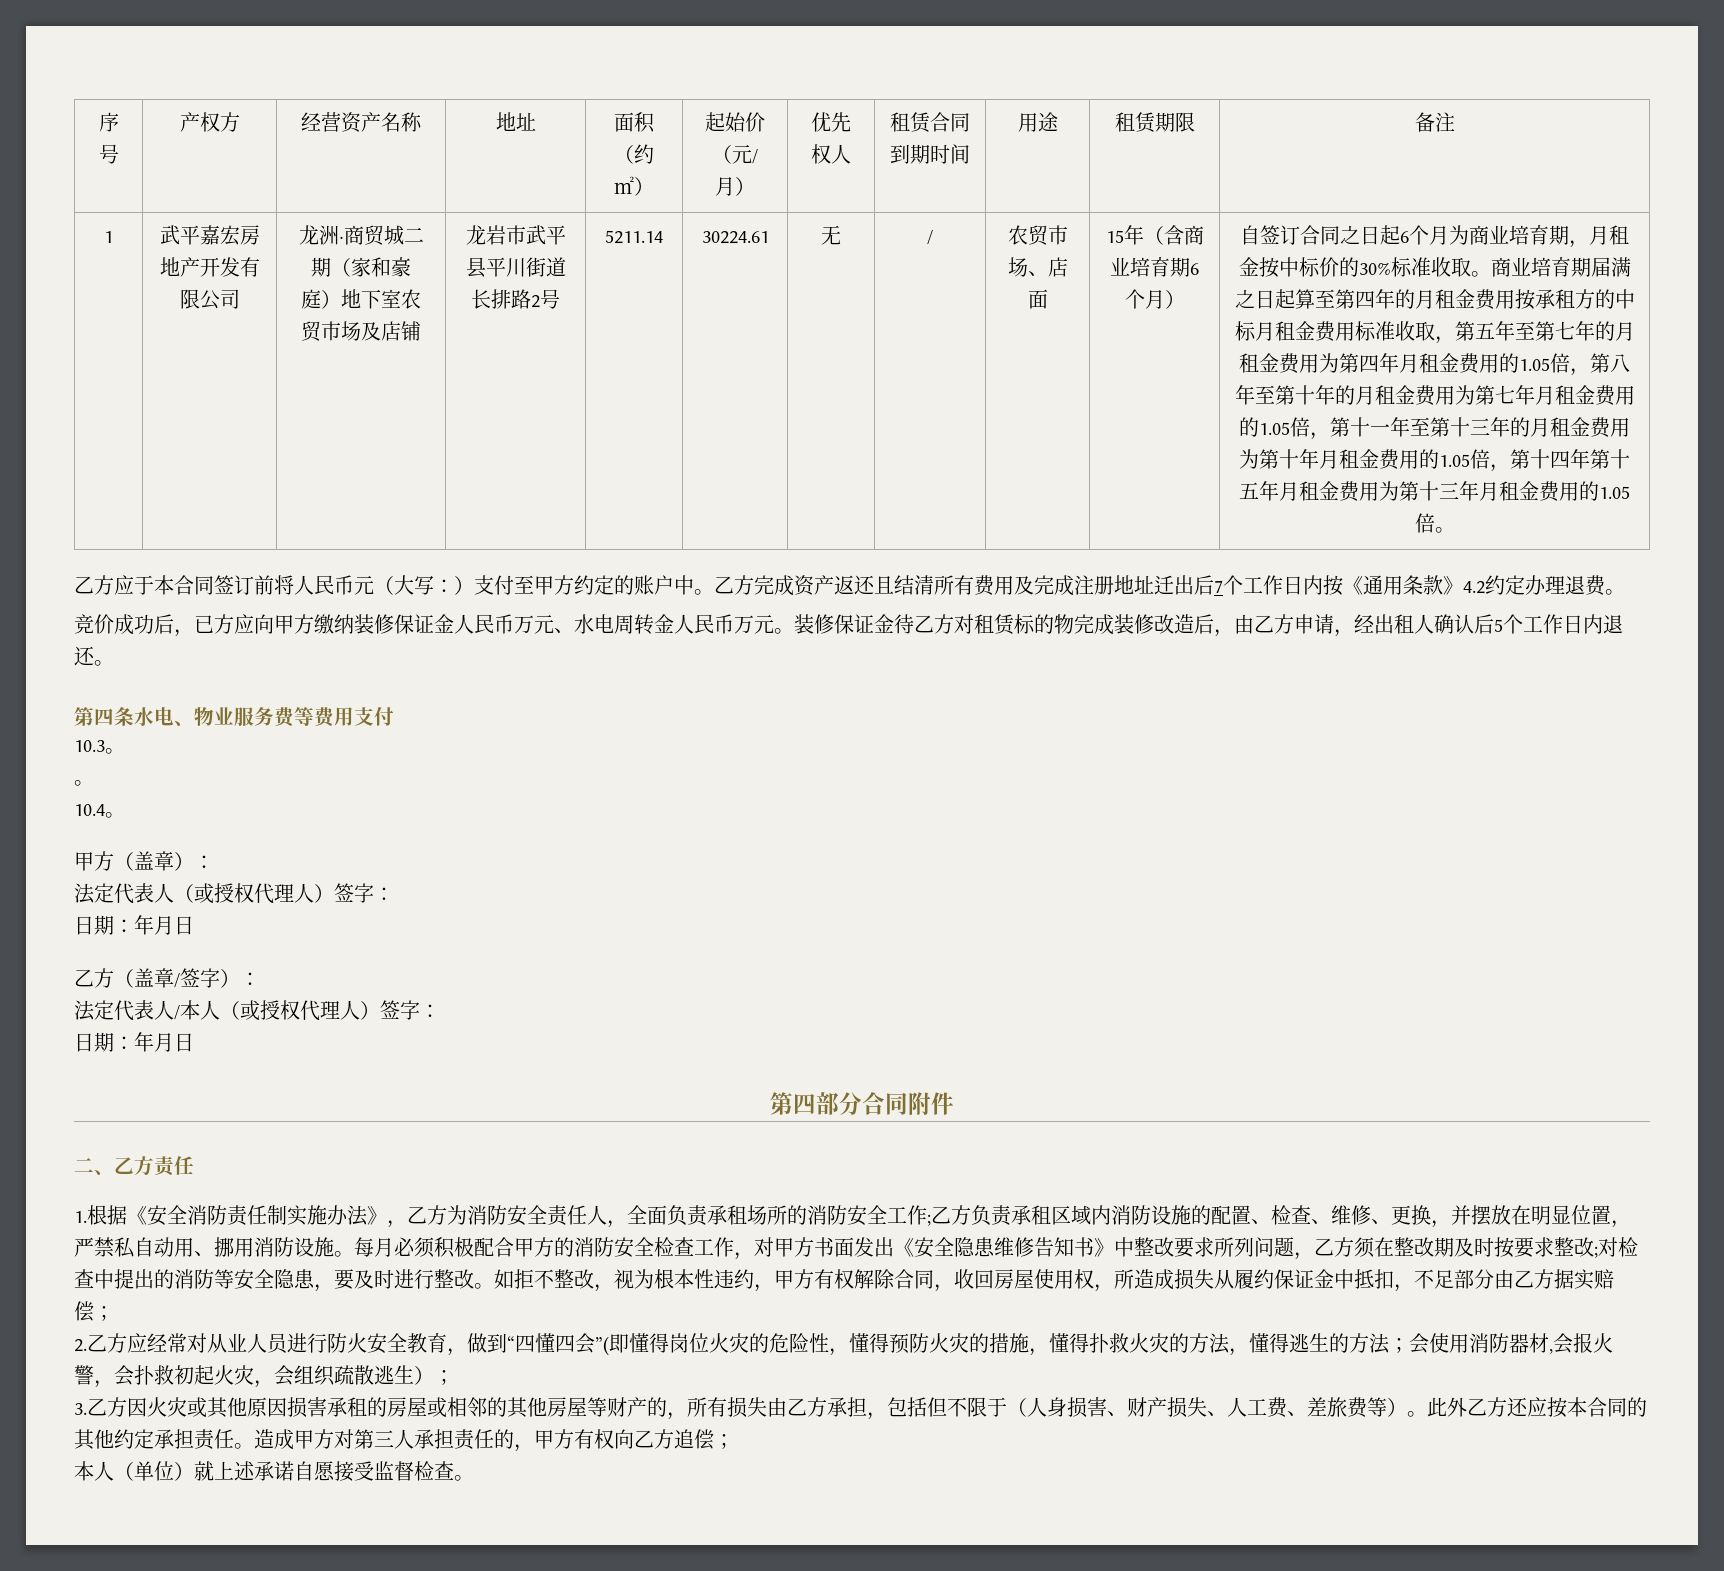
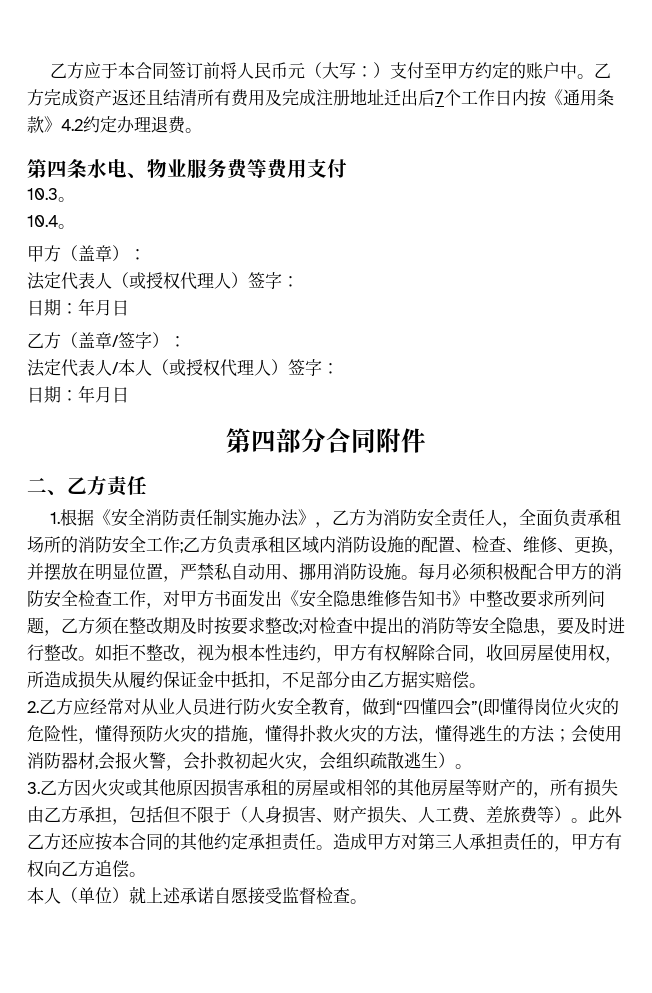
- 序号 | 产权方 | 经营资产名称 | 地址 | 面积（约㎡） | 起始价（元/月） | 优先权人 | 租赁合同到期时间 | 用途 | 租赁期限 | 备注
- 1 | 武平嘉宏房地产开发有限公司 | 龙洲·商贸城二期（家和豪庭）地下室农贸市场及店铺 | 龙岩市武平县平川街道长排路2号 | 5211.14 | 30224.61 | 无 | / | 农贸市场、店面 | 15年（含商业培育期6个月） | 自签订合同之日起6个月为商业培育期，月租金按中标价的30%标准收取。商业培育期届满之日起算至第四年的月租金费用按承租方的中标月租金费用标准收取，第五年至第七年的月租金费用为第四年月租金费用的1.05倍，第八年至第十年的月租金费用为第七年月租金费用的1.05倍，第十一年至第十三年的月租金费用为第十年月租金费用的1.05倍，第十四年第十五年月租金费用为第十三年月租金费用的1.05倍。
- 竞价成功后，已方应向甲方缴纳装修保证金人民币万元、水电周转金人民币万元。装修保证金待乙方对租赁标的物完成装修改造后，由乙方申请，经出租人确认后5个工作日内退还。
  10.3。
- 。
- 如拒不整改，视为根本性违约，甲方有权解除合同，收回房屋使用权，所造成损失从履约保证金中抵扣，不足部分由乙方据实赔偿；
+ 如拒不整改，视为根本性违约，甲方有权解除合同，收回房屋使用权，所造成损失从履约保证金中抵扣，不足部分由乙方据实赔偿。
- 2.乙方应经常对从业人员进行防火安全教育，做到“四懂四会”(即懂得岗位火灾的危险性，懂得预防火灾的措施，懂得扑救火灾的方法，懂得逃生的方法；会使用消防器材,会报火警，会扑救初起火灾，会组织疏散逃生）；
+ 2.乙方应经常对从业人员进行防火安全教育，做到“四懂四会”(即懂得岗位火灾的危险性，懂得预防火灾的措施，懂得扑救火灾的方法，懂得逃生的方法；会使用消防器材,会报火警，会扑救初起火灾，会组织疏散逃生）。
- 造成甲方对第三人承担责任的，甲方有权向乙方追偿；
+ 造成甲方对第三人承担责任的，甲方有权向乙方追偿。

